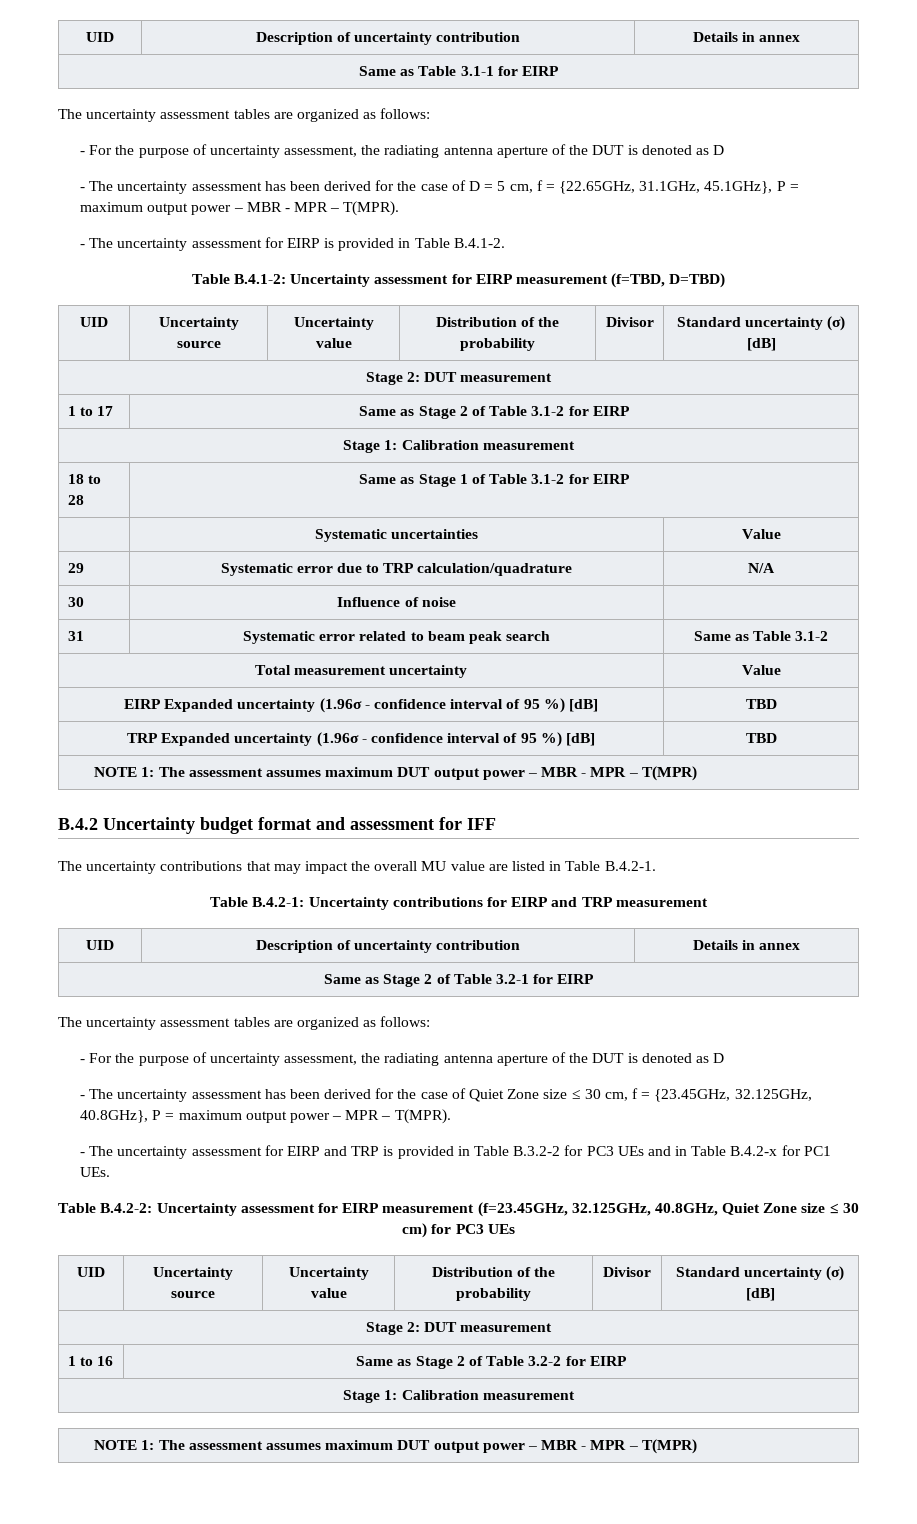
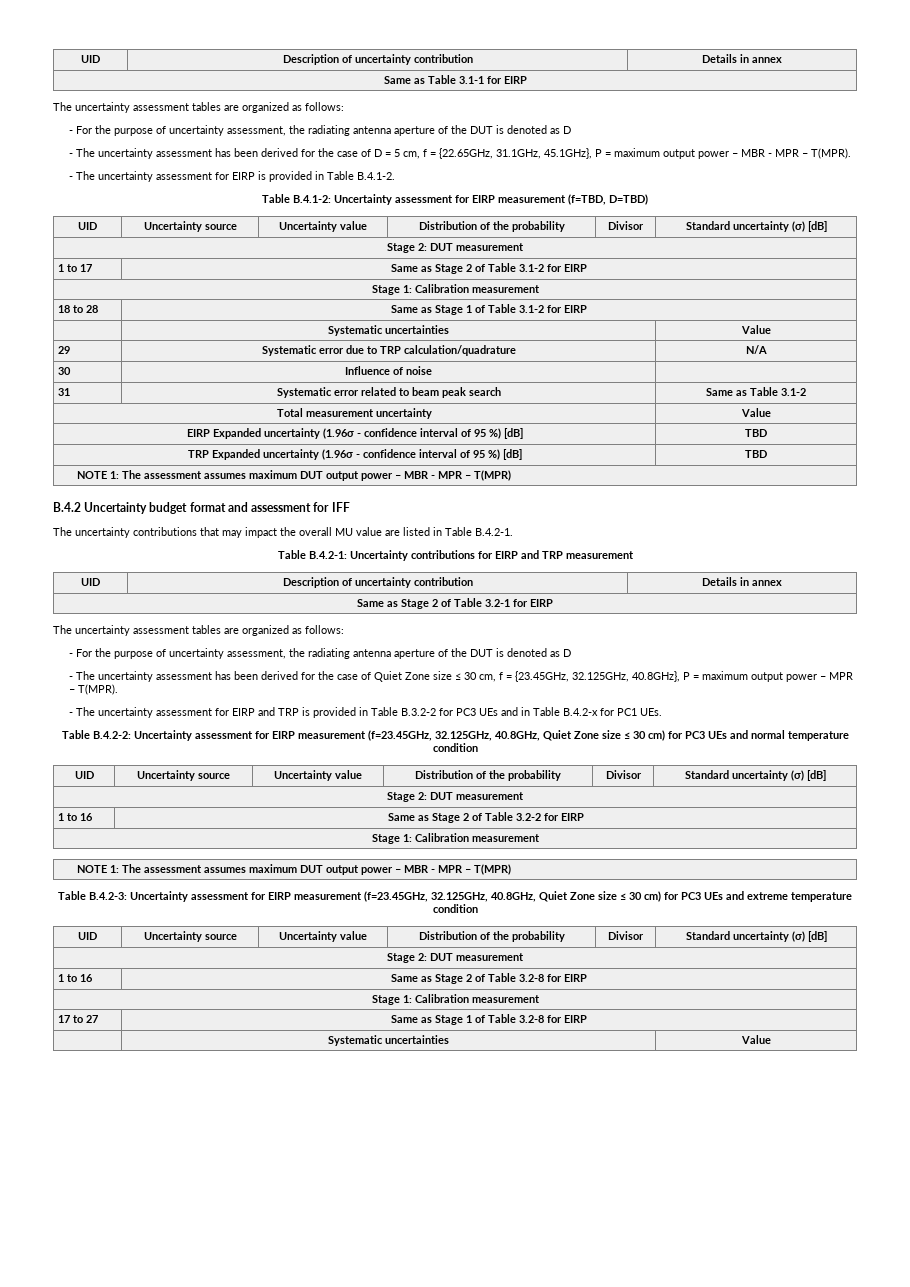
- Table B.4.2-2: Uncertainty assessment for EIRP measurement (f=23.45GHz, 32.125GHz, 40.8GHz, Quiet Zone size ≤ 30 cm) for PC3 UEs
+ Table B.4.2-2: Uncertainty assessment for EIRP measurement (f=23.45GHz, 32.125GHz, 40.8GHz, Quiet Zone size ≤ 30 cm) for PC3 UEs and normal temperature condition
+ Table B.4.2-3: Uncertainty assessment for EIRP measurement (f=23.45GHz, 32.125GHz, 40.8GHz, Quiet Zone size ≤ 30 cm) for PC3 UEs and extreme temperature condition
+ UID | Uncertainty source | Uncertainty value | Distribution of the probability | Divisor | Standard uncertainty (σ) [dB]
+ Stage 2: DUT measurement
+ 1 to 16 | Same as Stage 2 of Table 3.2-8 for EIRP
+ Stage 1: Calibration measurement
+ 17 to 27 | Same as Stage 1 of Table 3.2-8 for EIRP
+ | Systematic uncertainties | Value

